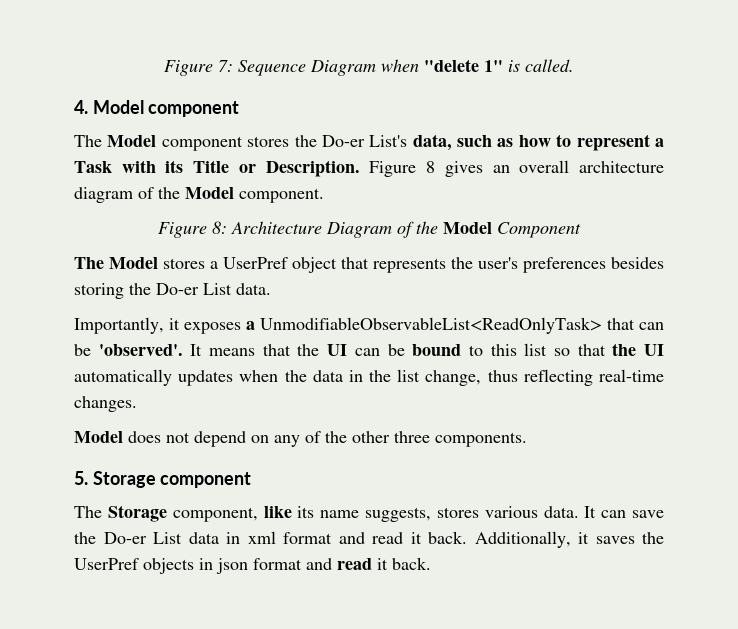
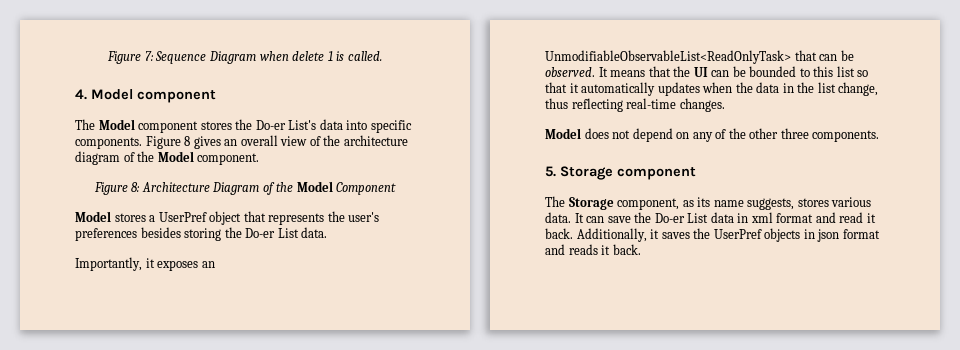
- Figure 7: Sequence Diagram when "delete 1" is called.
+ Figure 7: Sequence Diagram when delete 1 is called.
- The Model component stores the Do-er List's data, such as how to represent a Task with its Title or Description.
+ The Model component stores the Do-er List's data into specific components.
- Figure 8 gives an overall architecture diagram of the Model component.
+ Figure 8 gives an overall view of the architecture diagram of the Model component.
- The Model stores a UserPref object that represents the user's preferences besides storing the Do-er List data.
+ Model stores a UserPref object that represents the user's preferences besides storing the Do-er List data.
- Importantly, it exposes a UnmodifiableObservableList<ReadOnlyTask> that can be 'observed'.
+ Importantly, it exposes an UnmodifiableObservableList<ReadOnlyTask> that can be observed.
- It means that the UI can be bound to this list so that the UI automatically updates when the data in the list change, thus reflecting real-time changes.
+ It means that the UI can be bounded to this list so that it automatically updates when the data in the list change, thus reflecting real-time changes.
- The Storage component, like its name suggests, stores various data.
+ The Storage component, as its name suggests, stores various data.
- Additionally, it saves the UserPref objects in json format and read it back.
+ Additionally, it saves the UserPref objects in json format and reads it back.

